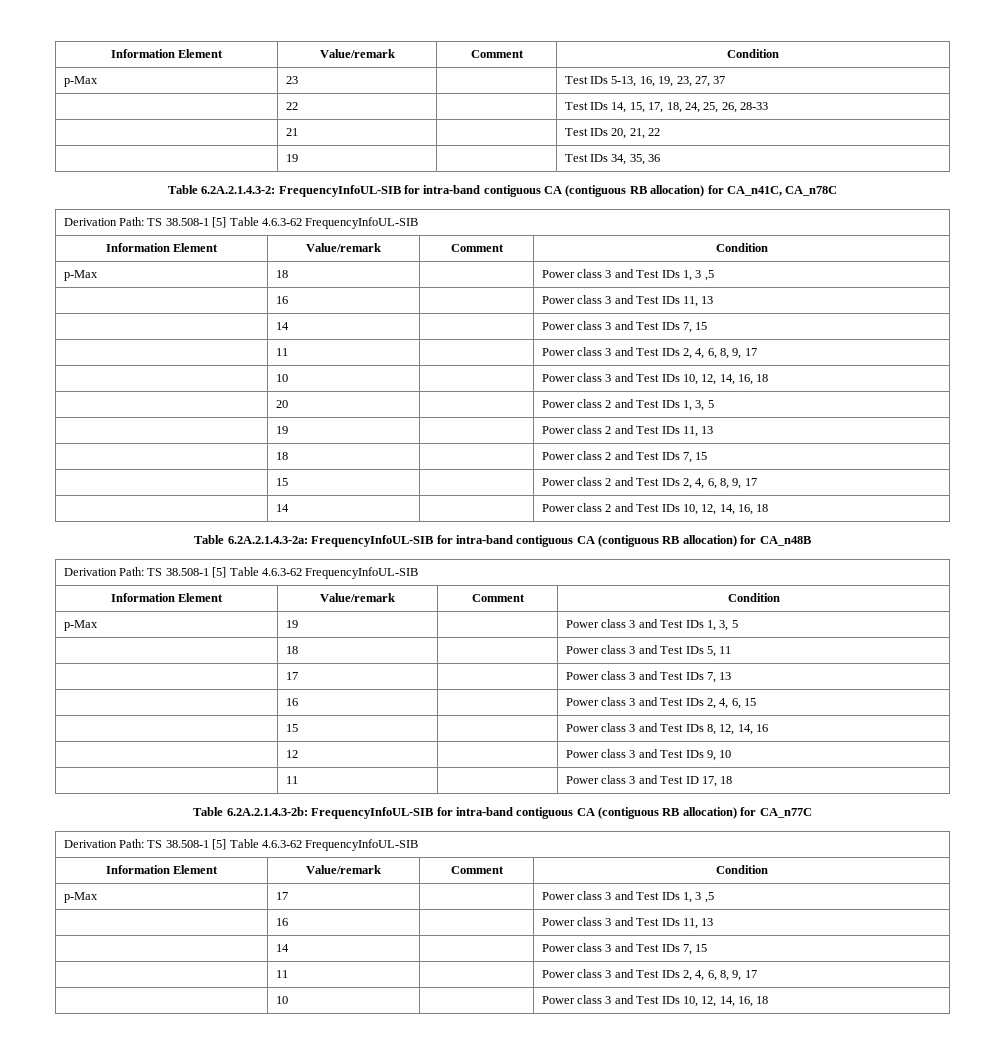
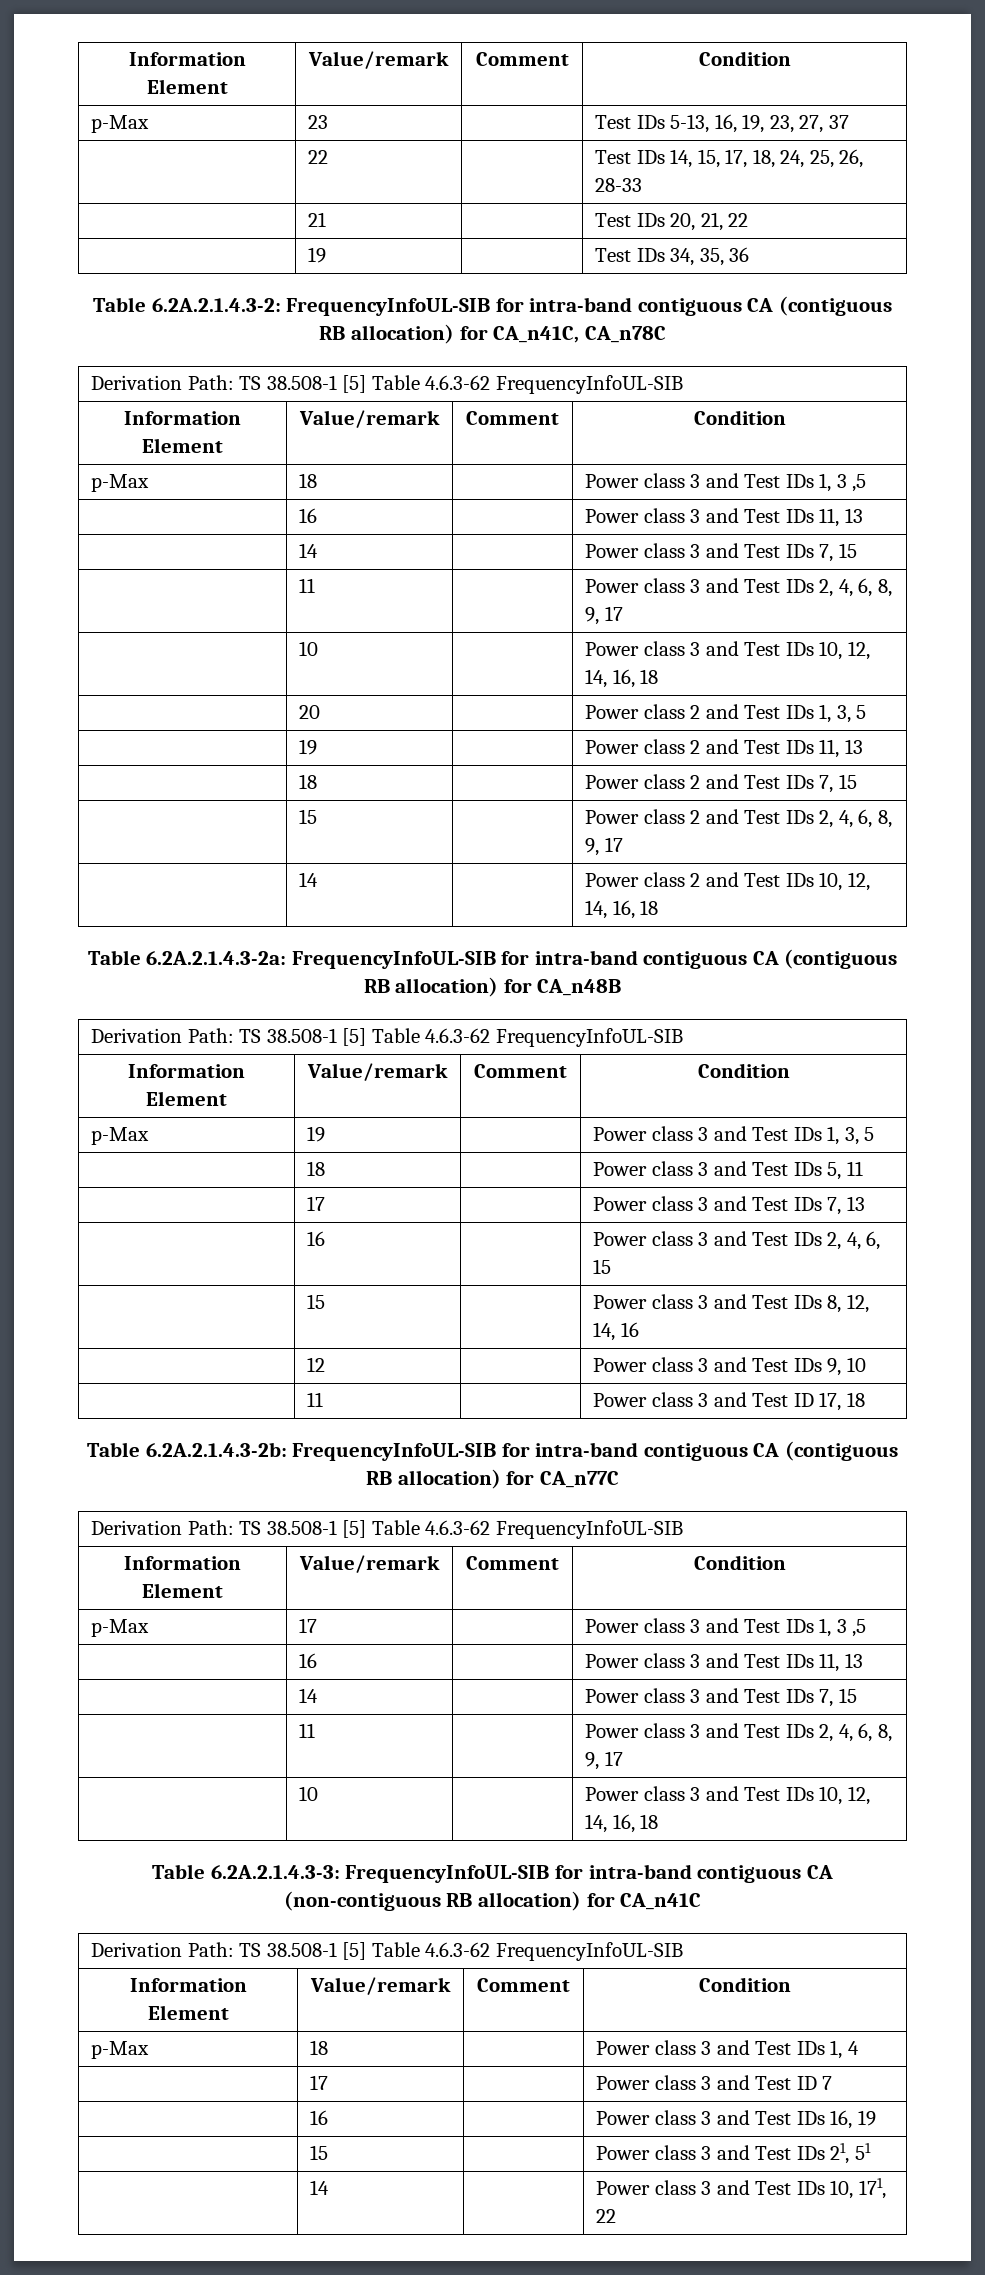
+ Table 6.2A.2.1.4.3-3: FrequencyInfoUL-SIB for intra-band contiguous CA (non-contiguous RB allocation) for CA_n41C
+ Derivation Path: TS 38.508-1 [5] Table 4.6.3-62 FrequencyInfoUL-SIB
+ Information Element | Value/remark | Comment | Condition
+ p-Max | 18 | | Power class 3 and Test IDs 1, 4
+ | 17 | | Power class 3 and Test ID 7
+ | 16 | | Power class 3 and Test IDs 16, 19
+ | 15 | | Power class 3 and Test IDs 21, 51
+ | 14 | | Power class 3 and Test IDs 10, 171, 22

